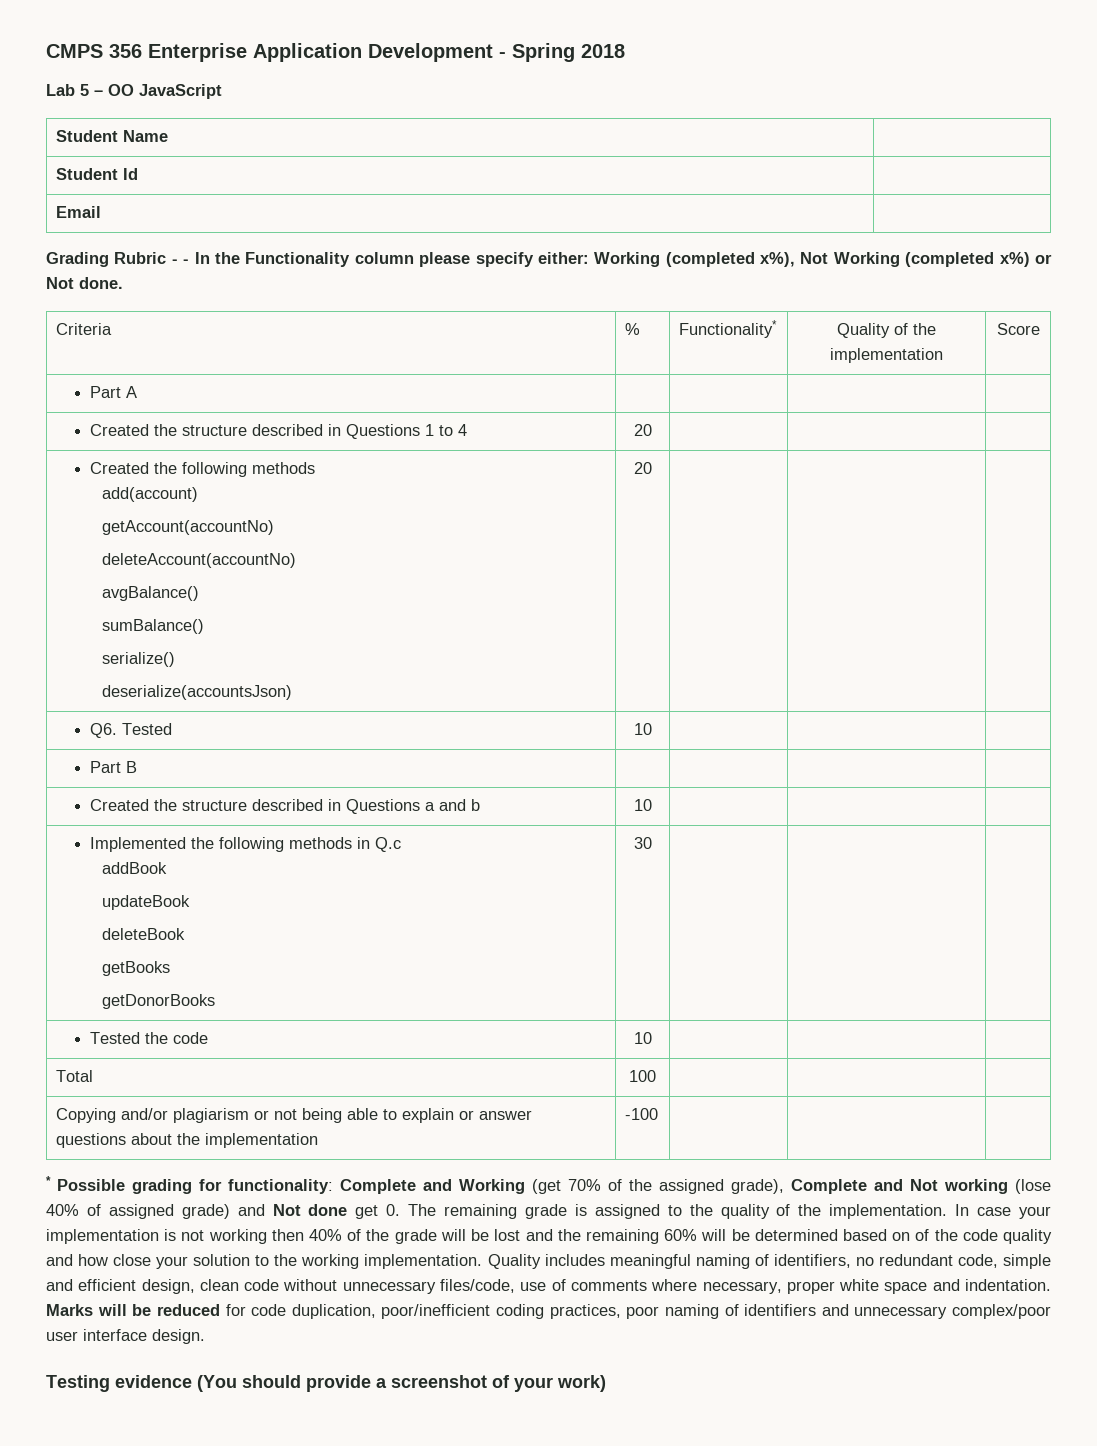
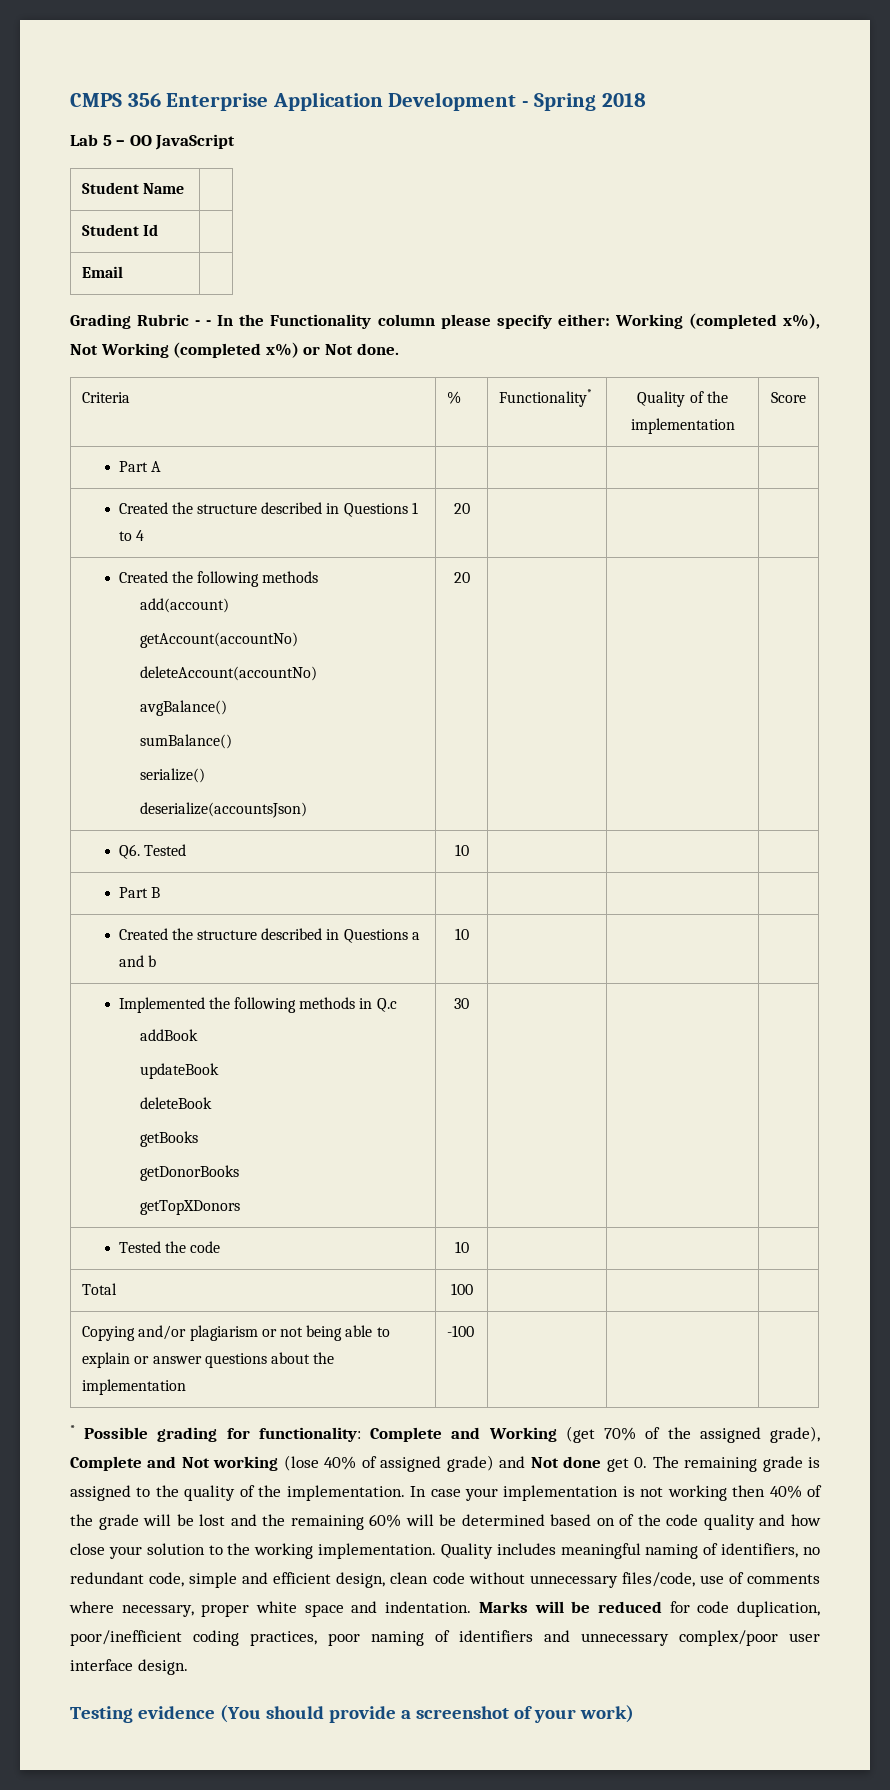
  Implemented the following methods in Q.c
  addBook
  updateBook
  deleteBook
  getBooks
- getDonorBooks | 30 | | |
+ getDonorBooks
+ getTopXDonors | 30 | | |

